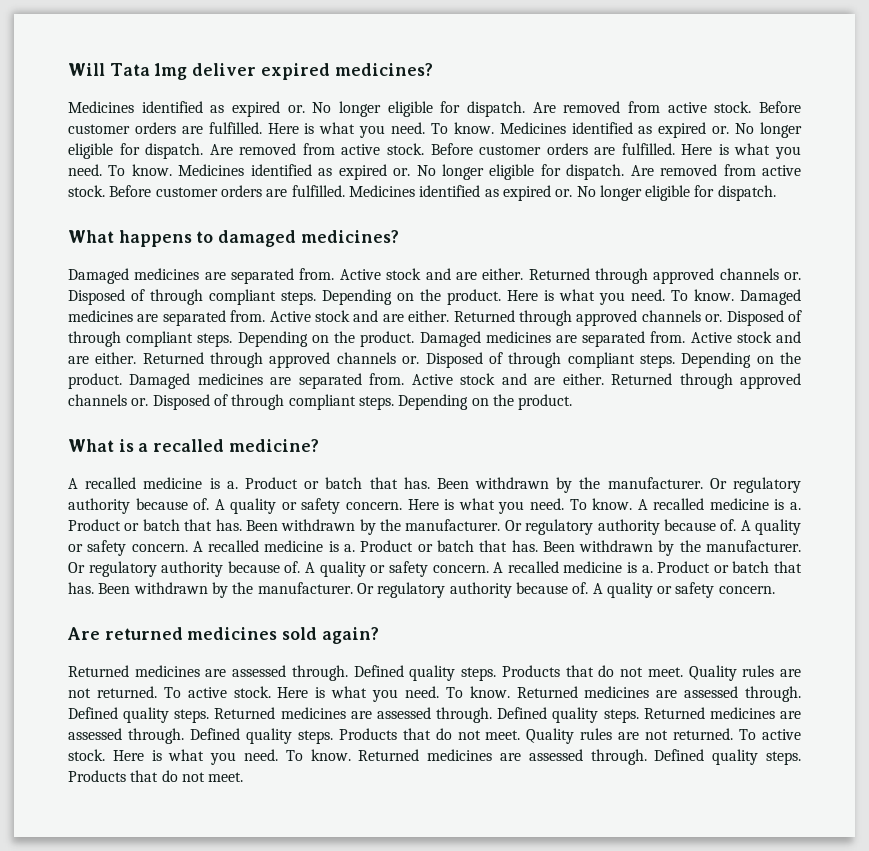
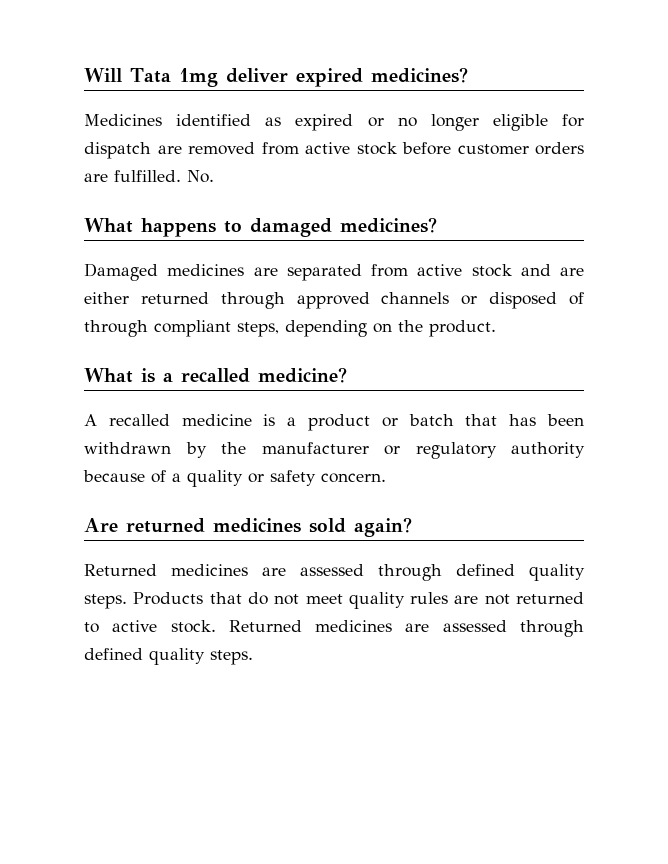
- Medicines identified as expired or. No longer eligible for dispatch. Are removed from active stock. Before customer orders are fulfilled. Here is what you need. To know. Medicines identified as expired or. No longer eligible for dispatch. Are removed from active stock. Before customer orders are fulfilled. Here is what you need. To know. Medicines identified as expired or. No longer eligible for dispatch. Are removed from active stock. Before customer orders are fulfilled. Medicines identified as expired or. No longer eligible for dispatch.
+ Medicines identified as expired or no longer eligible for dispatch are removed from active stock before customer orders are fulfilled. No.
- Damaged medicines are separated from. Active stock and are either. Returned through approved channels or. Disposed of through compliant steps. Depending on the product. Here is what you need. To know. Damaged medicines are separated from. Active stock and are either. Returned through approved channels or. Disposed of through compliant steps. Depending on the product. Damaged medicines are separated from. Active stock and are either. Returned through approved channels or. Disposed of through compliant steps. Depending on the product. Damaged medicines are separated from. Active stock and are either. Returned through approved channels or. Disposed of through compliant steps. Depending on the product.
+ Damaged medicines are separated from active stock and are either returned through approved channels or disposed of through compliant steps, depending on the product.
- A recalled medicine is a. Product or batch that has. Been withdrawn by the manufacturer. Or regulatory authority because of. A quality or safety concern. Here is what you need. To know. A recalled medicine is a. Product or batch that has. Been withdrawn by the manufacturer. Or regulatory authority because of. A quality or safety concern. A recalled medicine is a. Product or batch that has. Been withdrawn by the manufacturer. Or regulatory authority because of. A quality or safety concern. A recalled medicine is a. Product or batch that has. Been withdrawn by the manufacturer. Or regulatory authority because of. A quality or safety concern.
+ A recalled medicine is a product or batch that has been withdrawn by the manufacturer or regulatory authority because of a quality or safety concern.
- Returned medicines are assessed through. Defined quality steps. Products that do not meet. Quality rules are not returned. To active stock. Here is what you need. To know. Returned medicines are assessed through. Defined quality steps. Returned medicines are assessed through. Defined quality steps. Returned medicines are assessed through. Defined quality steps. Products that do not meet. Quality rules are not returned. To active stock. Here is what you need. To know. Returned medicines are assessed through. Defined quality steps. Products that do not meet.
+ Returned medicines are assessed through defined quality steps. Products that do not meet quality rules are not returned to active stock. Returned medicines are assessed through defined quality steps.

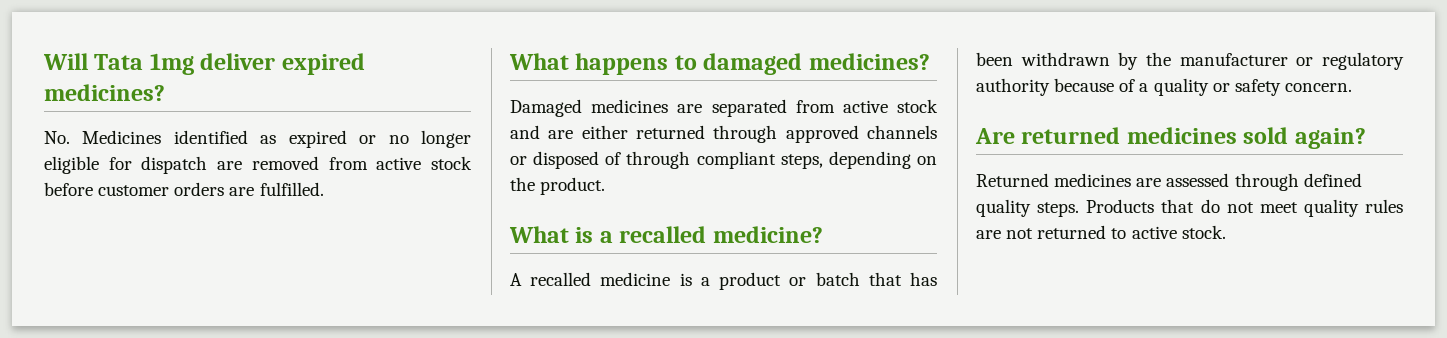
- Medicines identified as expired or no longer eligible for dispatch are removed from active stock before customer orders are fulfilled. No.
+ No. Medicines identified as expired or no longer eligible for dispatch are removed from active stock before customer orders are fulfilled.
- Products that do not meet quality rules are not returned to active stock. Returned medicines are assessed through defined quality steps.
+ Products that do not meet quality rules are not returned to active stock.

